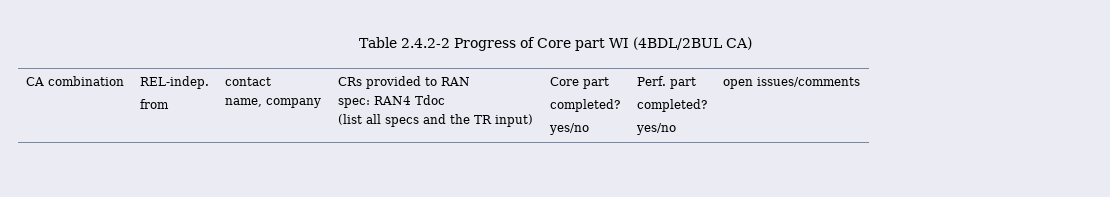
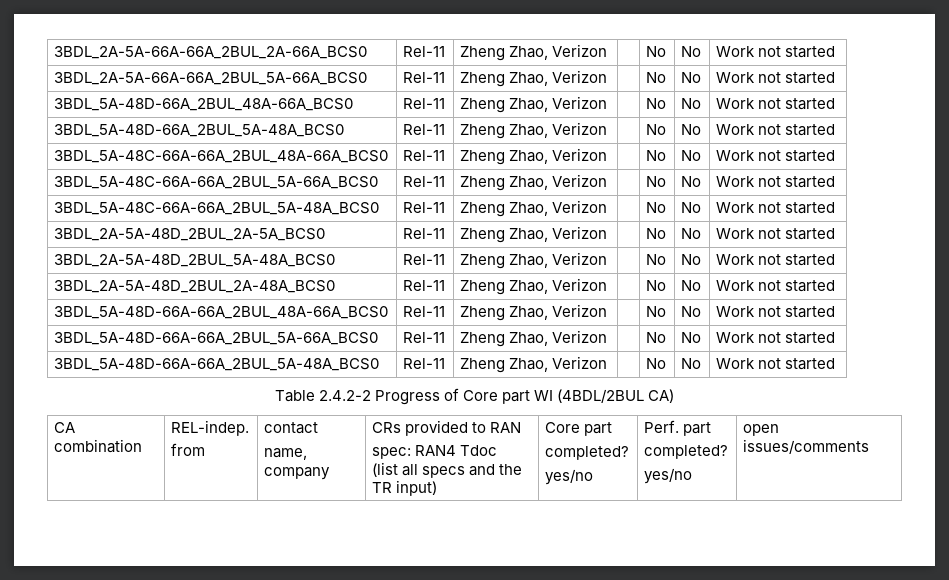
+ 3BDL_2A-5A-66A-66A_2BUL_2A-66A_BCS0 | Rel-11 | Zheng Zhao, Verizon | | No | No | Work not started
+ 3BDL_2A-5A-66A-66A_2BUL_5A-66A_BCS0 | Rel-11 | Zheng Zhao, Verizon | | No | No | Work not started
+ 3BDL_5A-48D-66A_2BUL_48A-66A_BCS0 | Rel-11 | Zheng Zhao, Verizon | | No | No | Work not started
+ 3BDL_5A-48D-66A_2BUL_5A-48A_BCS0 | Rel-11 | Zheng Zhao, Verizon | | No | No | Work not started
+ 3BDL_5A-48C-66A-66A_2BUL_48A-66A_BCS0 | Rel-11 | Zheng Zhao, Verizon | | No | No | Work not started
+ 3BDL_5A-48C-66A-66A_2BUL_5A-66A_BCS0 | Rel-11 | Zheng Zhao, Verizon | | No | No | Work not started
+ 3BDL_5A-48C-66A-66A_2BUL_5A-48A_BCS0 | Rel-11 | Zheng Zhao, Verizon | | No | No | Work not started
+ 3BDL_2A-5A-48D_2BUL_2A-5A_BCS0 | Rel-11 | Zheng Zhao, Verizon | | No | No | Work not started
+ 3BDL_2A-5A-48D_2BUL_5A-48A_BCS0 | Rel-11 | Zheng Zhao, Verizon | | No | No | Work not started
+ 3BDL_2A-5A-48D_2BUL_2A-48A_BCS0 | Rel-11 | Zheng Zhao, Verizon | | No | No | Work not started
+ 3BDL_5A-48D-66A-66A_2BUL_48A-66A_BCS0 | Rel-11 | Zheng Zhao, Verizon | | No | No | Work not started
+ 3BDL_5A-48D-66A-66A_2BUL_5A-66A_BCS0 | Rel-11 | Zheng Zhao, Verizon | | No | No | Work not started
+ 3BDL_5A-48D-66A-66A_2BUL_5A-48A_BCS0 | Rel-11 | Zheng Zhao, Verizon | | No | No | Work not started

